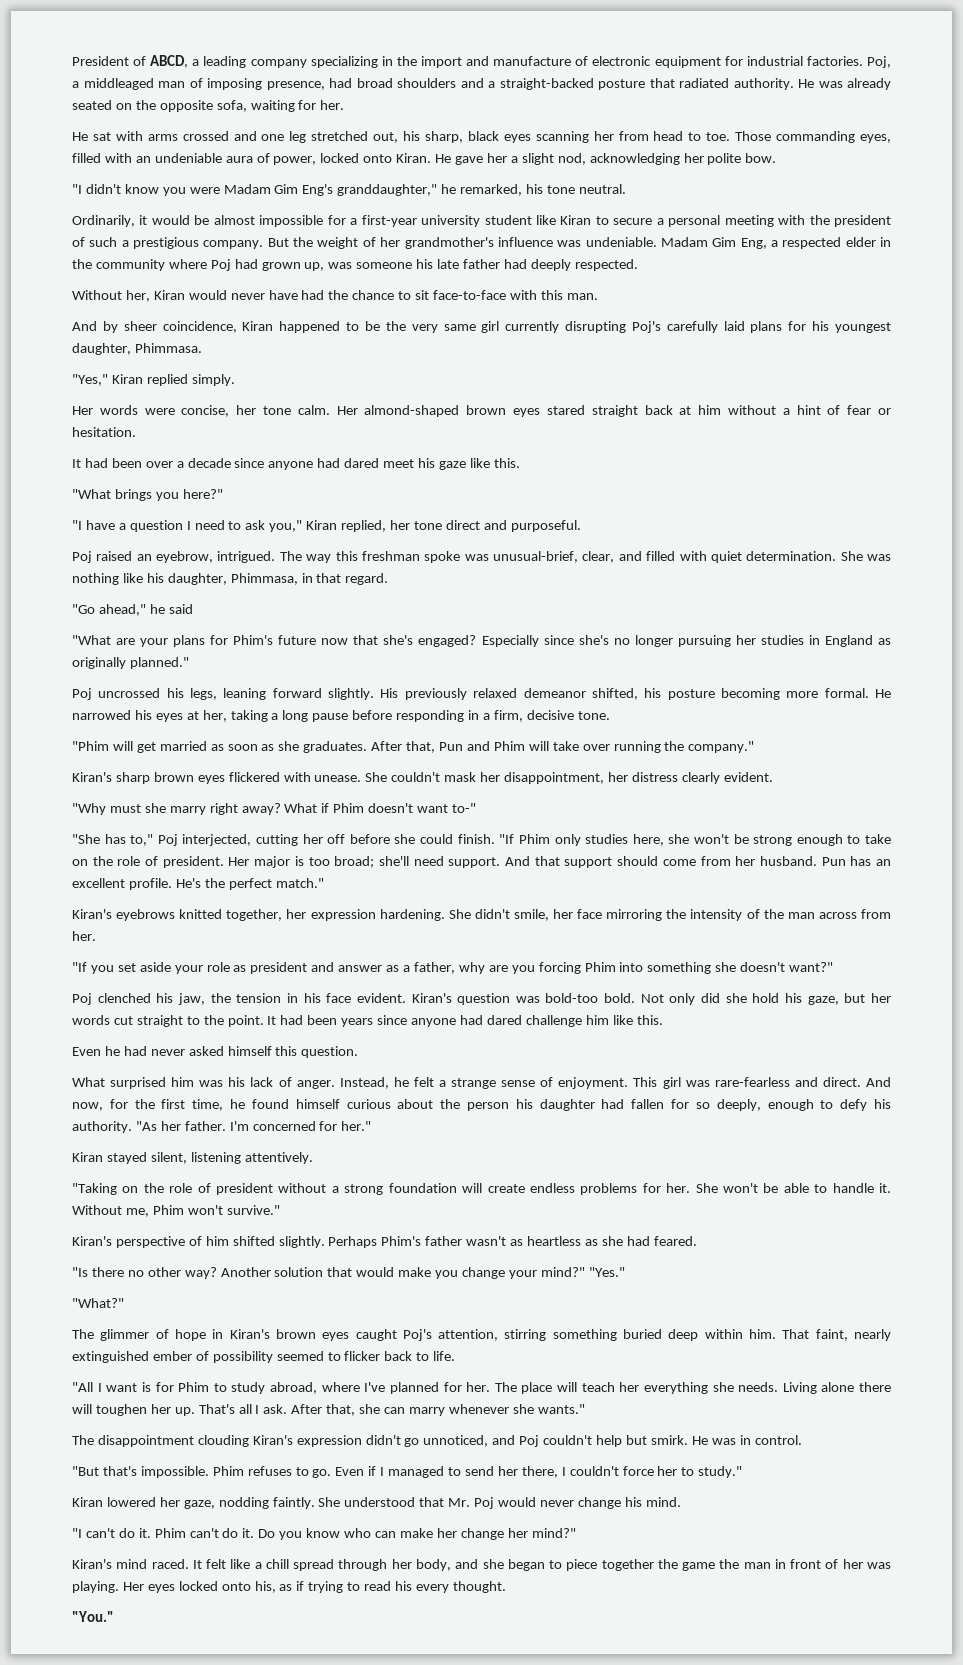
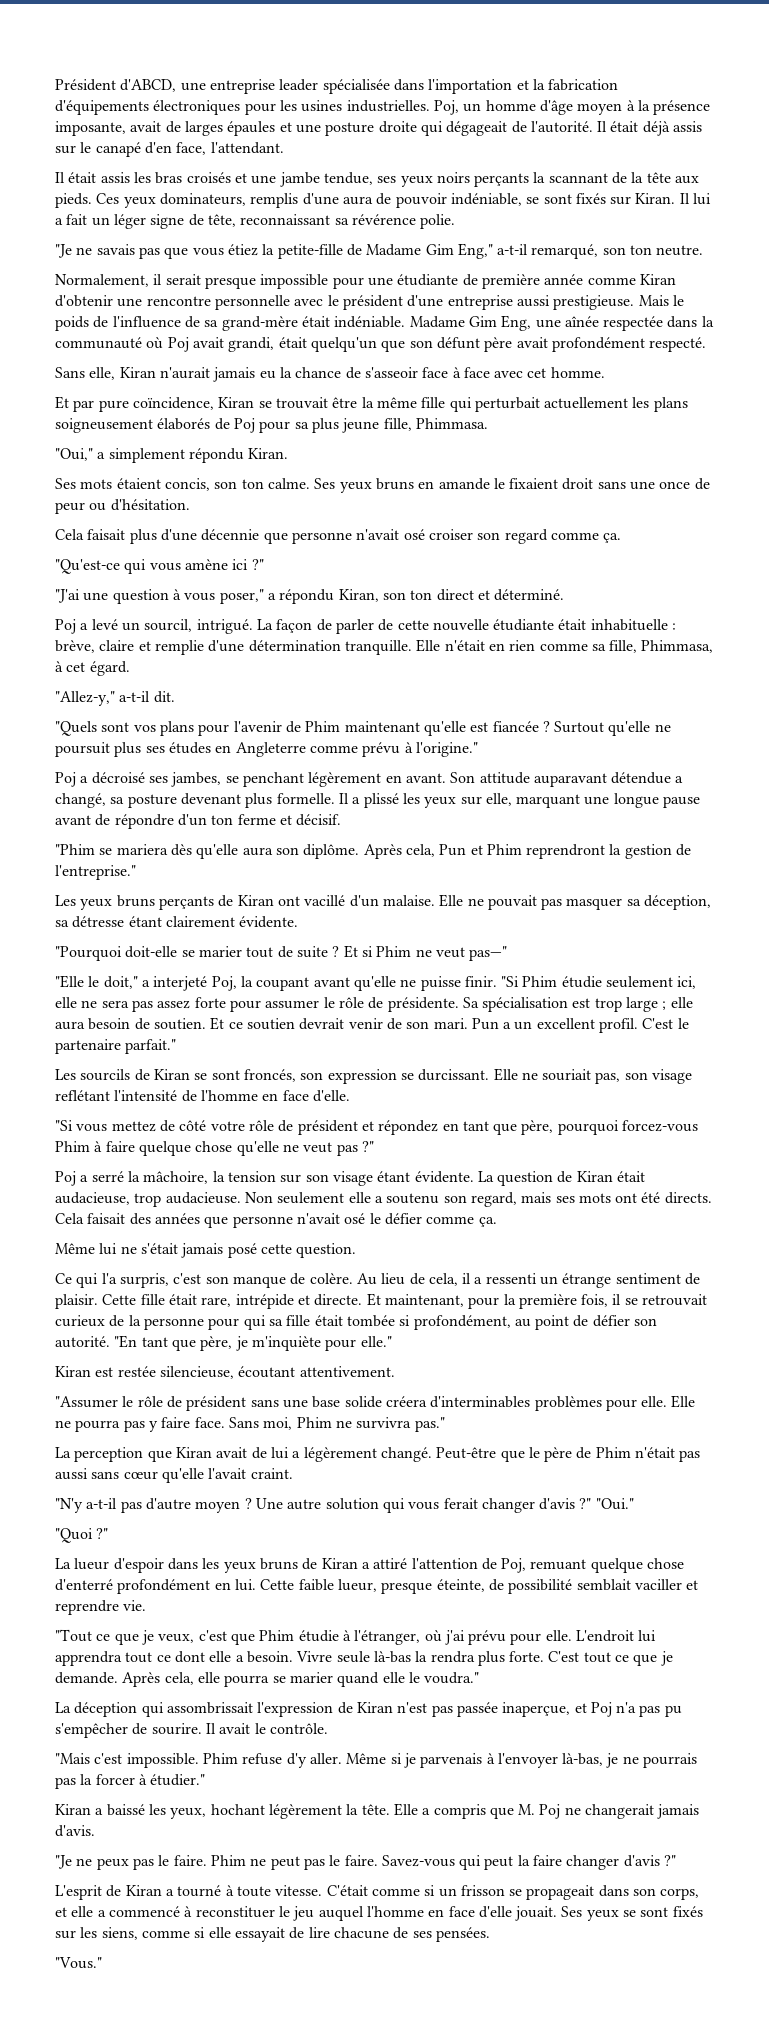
- President of ABCD, a leading company specializing in the import and manufacture of electronic equipment for industrial factories. Poj, a middleaged man of imposing presence, had broad shoulders and a straight-backed posture that radiated authority. He was already seated on the opposite sofa, waiting for her.
- He sat with arms crossed and one leg stretched out, his sharp, black eyes scanning her from head to toe. Those commanding eyes, filled with an undeniable aura of power, locked onto Kiran. He gave her a slight nod, acknowledging her polite bow.
- "I didn't know you were Madam Gim Eng's granddaughter," he remarked, his tone neutral.
- Ordinarily, it would be almost impossible for a first-year university student like Kiran to secure a personal meeting with the president of such a prestigious company. But the weight of her grandmother's influence was undeniable. Madam Gim Eng, a respected elder in the community where Poj had grown up, was someone his late father had deeply respected.
- Without her, Kiran would never have had the chance to sit face-to-face with this man.
- And by sheer coincidence, Kiran happened to be the very same girl currently disrupting Poj's carefully laid plans for his youngest daughter, Phimmasa.
- "Yes," Kiran replied simply.
- Her words were concise, her tone calm. Her almond-shaped brown eyes stared straight back at him without a hint of fear or hesitation.
- It had been over a decade since anyone had dared meet his gaze like this.
- "What brings you here?"
- "I have a question I need to ask you," Kiran replied, her tone direct and purposeful.
- Poj raised an eyebrow, intrigued. The way this freshman spoke was unusual-brief, clear, and filled with quiet determination. She was nothing like his daughter, Phimmasa, in that regard.
- "Go ahead," he said
- "What are your plans for Phim's future now that she's engaged? Especially since she's no longer pursuing her studies in England as originally planned."
- Poj uncrossed his legs, leaning forward slightly. His previously relaxed demeanor shifted, his posture becoming more formal. He narrowed his eyes at her, taking a long pause before responding in a firm, decisive tone.
- "Phim will get married as soon as she graduates. After that, Pun and Phim will take over running the company."
- Kiran's sharp brown eyes flickered with unease. She couldn't mask her disappointment, her distress clearly evident.
- "Why must she marry right away? What if Phim doesn't want to-"
- "She has to," Poj interjected, cutting her off before she could finish. "If Phim only studies here, she won't be strong enough to take on the role of president. Her major is too broad; she'll need support. And that support should come from her husband. Pun has an excellent profile. He's the perfect match."
- Kiran's eyebrows knitted together, her expression hardening. She didn't smile, her face mirroring the intensity of the man across from her.
- "If you set aside your role as president and answer as a father, why are you forcing Phim into something she doesn't want?"
- Poj clenched his jaw, the tension in his face evident. Kiran's question was bold-too bold. Not only did she hold his gaze, but her words cut straight to the point. It had been years since anyone had dared challenge him like this.
- Even he had never asked himself this question.
- What surprised him was his lack of anger. Instead, he felt a strange sense of enjoyment. This girl was rare-fearless and direct. And now, for the first time, he found himself curious about the person his daughter had fallen for so deeply, enough to defy his authority. "As her father. I'm concerned for her."
- Kiran stayed silent, listening attentively.
- "Taking on the role of president without a strong foundation will create endless problems for her. She won't be able to handle it. Without me, Phim won't survive."
- Kiran's perspective of him shifted slightly. Perhaps Phim's father wasn't as heartless as she had feared.
- "Is there no other way? Another solution that would make you change your mind?" "Yes."
- "What?"
- The glimmer of hope in Kiran's brown eyes caught Poj's attention, stirring something buried deep within him. That faint, nearly extinguished ember of possibility seemed to flicker back to life.
- "All I want is for Phim to study abroad, where I've planned for her. The place will teach her everything she needs. Living alone there will toughen her up. That's all I ask. After that, she can marry whenever she wants."
- The disappointment clouding Kiran's expression didn't go unnoticed, and Poj couldn't help but smirk. He was in control.
- "But that's impossible. Phim refuses to go. Even if I managed to send her there, I couldn't force her to study."
- Kiran lowered her gaze, nodding faintly. She understood that Mr. Poj would never change his mind.
- "I can't do it. Phim can't do it. Do you know who can make her change her mind?"
- Kiran's mind raced. It felt like a chill spread through her body, and she began to piece together the game the man in front of her was playing. Her eyes locked onto his, as if trying to read his every thought.
- "You."
+ Président d'ABCD, une entreprise leader spécialisée dans l'importation et la fabrication d'équipements électroniques pour les usines industrielles. Poj, un homme d'âge moyen à la présence imposante, avait de larges épaules et une posture droite qui dégageait de l'autorité. Il était déjà assis sur le canapé d'en face, l'attendant.
+ Il était assis les bras croisés et une jambe tendue, ses yeux noirs perçants la scannant de la tête aux pieds. Ces yeux dominateurs, remplis d'une aura de pouvoir indéniable, se sont fixés sur Kiran. Il lui a fait un léger signe de tête, reconnaissant sa révérence polie.
+ "Je ne savais pas que vous étiez la petite-fille de Madame Gim Eng," a-t-il remarqué, son ton neutre.
+ Normalement, il serait presque impossible pour une étudiante de première année comme Kiran d'obtenir une rencontre personnelle avec le président d'une entreprise aussi prestigieuse. Mais le poids de l'influence de sa grand-mère était indéniable. Madame Gim Eng, une aînée respectée dans la communauté où Poj avait grandi, était quelqu'un que son défunt père avait profondément respecté.
+ Sans elle, Kiran n'aurait jamais eu la chance de s'asseoir face à face avec cet homme.
+ Et par pure coïncidence, Kiran se trouvait être la même fille qui perturbait actuellement les plans soigneusement élaborés de Poj pour sa plus jeune fille, Phimmasa.
+ "Oui," a simplement répondu Kiran.
+ Ses mots étaient concis, son ton calme. Ses yeux bruns en amande le fixaient droit sans une once de peur ou d'hésitation.
+ Cela faisait plus d'une décennie que personne n'avait osé croiser son regard comme ça.
+ "Qu'est-ce qui vous amène ici ?"
+ "J'ai une question à vous poser," a répondu Kiran, son ton direct et déterminé.
+ Poj a levé un sourcil, intrigué. La façon de parler de cette nouvelle étudiante était inhabituelle : brève, claire et remplie d'une détermination tranquille. Elle n'était en rien comme sa fille, Phimmasa, à cet égard.
+ "Allez-y," a-t-il dit.
+ "Quels sont vos plans pour l'avenir de Phim maintenant qu'elle est fiancée ? Surtout qu'elle ne poursuit plus ses études en Angleterre comme prévu à l'origine."
+ Poj a décroisé ses jambes, se penchant légèrement en avant. Son attitude auparavant détendue a changé, sa posture devenant plus formelle. Il a plissé les yeux sur elle, marquant une longue pause avant de répondre d'un ton ferme et décisif.
+ "Phim se mariera dès qu'elle aura son diplôme. Après cela, Pun et Phim reprendront la gestion de l'entreprise."
+ Les yeux bruns perçants de Kiran ont vacillé d'un malaise. Elle ne pouvait pas masquer sa déception, sa détresse étant clairement évidente.
+ "Pourquoi doit-elle se marier tout de suite ? Et si Phim ne veut pas—"
+ "Elle le doit," a interjeté Poj, la coupant avant qu'elle ne puisse finir. "Si Phim étudie seulement ici, elle ne sera pas assez forte pour assumer le rôle de présidente. Sa spécialisation est trop large ; elle aura besoin de soutien. Et ce soutien devrait venir de son mari. Pun a un excellent profil. C'est le partenaire parfait."
+ Les sourcils de Kiran se sont froncés, son expression se durcissant. Elle ne souriait pas, son visage reflétant l'intensité de l'homme en face d'elle.
+ "Si vous mettez de côté votre rôle de président et répondez en tant que père, pourquoi forcez-vous Phim à faire quelque chose qu'elle ne veut pas ?"
+ Poj a serré la mâchoire, la tension sur son visage étant évidente. La question de Kiran était audacieuse, trop audacieuse. Non seulement elle a soutenu son regard, mais ses mots ont été directs. Cela faisait des années que personne n'avait osé le défier comme ça.
+ Même lui ne s'était jamais posé cette question.
+ Ce qui l'a surpris, c'est son manque de colère. Au lieu de cela, il a ressenti un étrange sentiment de plaisir. Cette fille était rare, intrépide et directe. Et maintenant, pour la première fois, il se retrouvait curieux de la personne pour qui sa fille était tombée si profondément, au point de défier son autorité. "En tant que père, je m'inquiète pour elle."
+ Kiran est restée silencieuse, écoutant attentivement.
+ "Assumer le rôle de président sans une base solide créera d'interminables problèmes pour elle. Elle ne pourra pas y faire face. Sans moi, Phim ne survivra pas."
+ La perception que Kiran avait de lui a légèrement changé. Peut-être que le père de Phim n'était pas aussi sans cœur qu'elle l'avait craint.
+ "N'y a-t-il pas d'autre moyen ? Une autre solution qui vous ferait changer d'avis ?" "Oui."
+ "Quoi ?"
+ La lueur d'espoir dans les yeux bruns de Kiran a attiré l'attention de Poj, remuant quelque chose d'enterré profondément en lui. Cette faible lueur, presque éteinte, de possibilité semblait vaciller et reprendre vie.
+ "Tout ce que je veux, c'est que Phim étudie à l'étranger, où j'ai prévu pour elle. L'endroit lui apprendra tout ce dont elle a besoin. Vivre seule là-bas la rendra plus forte. C'est tout ce que je demande. Après cela, elle pourra se marier quand elle le voudra."
+ La déception qui assombrissait l'expression de Kiran n'est pas passée inaperçue, et Poj n'a pas pu s'empêcher de sourire. Il avait le contrôle.
+ "Mais c'est impossible. Phim refuse d'y aller. Même si je parvenais à l'envoyer là-bas, je ne pourrais pas la forcer à étudier."
+ Kiran a baissé les yeux, hochant légèrement la tête. Elle a compris que M. Poj ne changerait jamais d'avis.
+ "Je ne peux pas le faire. Phim ne peut pas le faire. Savez-vous qui peut la faire changer d'avis ?"
+ L'esprit de Kiran a tourné à toute vitesse. C'était comme si un frisson se propageait dans son corps, et elle a commencé à reconstituer le jeu auquel l'homme en face d'elle jouait. Ses yeux se sont fixés sur les siens, comme si elle essayait de lire chacune de ses pensées.
+ "Vous."

